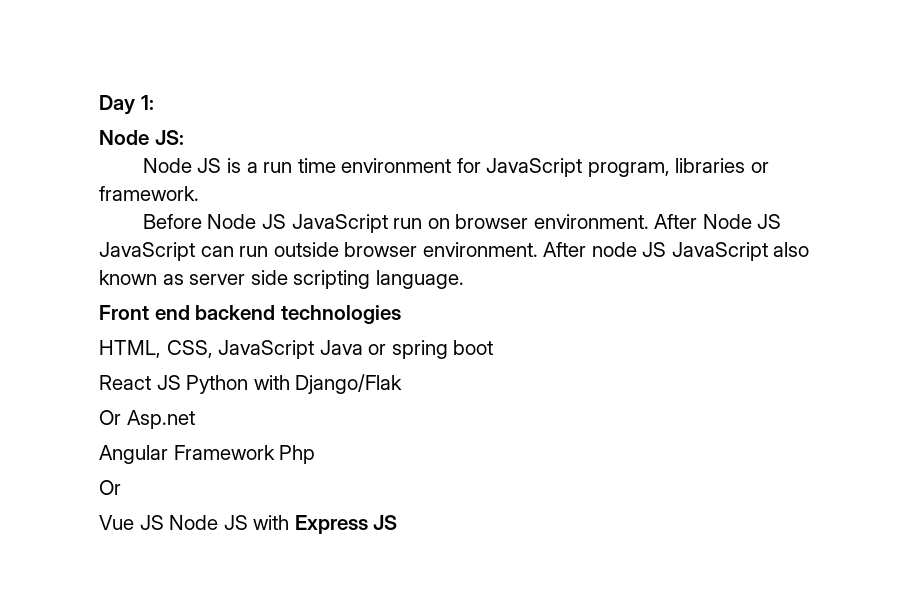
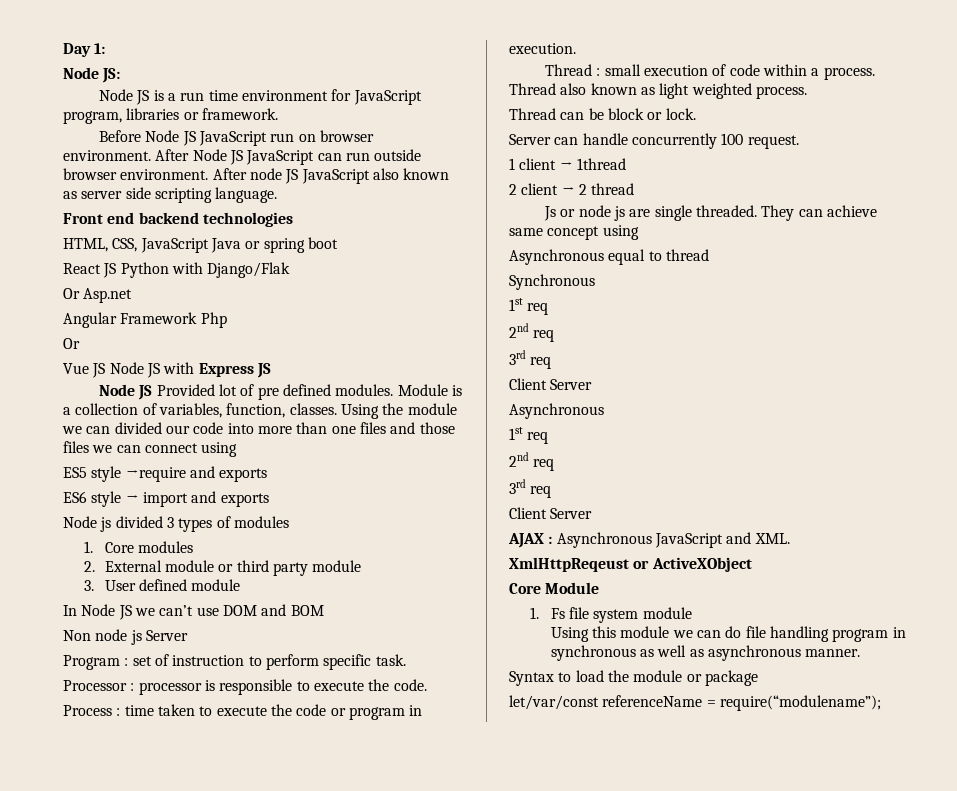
+ Node JS Provided lot of pre defined modules. Module is a collection of variables, function, classes. Using the module we can divided our code into more than one files and those files we can connect using
+ ES5 style →require and exports
+ ES6 style → import and exports
+ Node js divided 3 types of modules
+ 1. Core modules
+ 2. External module or third party module
+ 3. User defined module
+ In Node JS we can’t use DOM and BOM
+ Non node js Server
+ Program : set of instruction to perform specific task.
+ Processor : processor is responsible to execute the code.
+ Process : time taken to execute the code or program in execution.
+ Thread : small execution of code within a process. Thread also known as light weighted process.
+ Thread can be block or lock.
+ Server can handle concurrently 100 request.
+ 1 client → 1thread
+ 2 client → 2 thread
+ Js or node js are single threaded. They can achieve same concept using
+ Asynchronous equal to thread
+ Synchronous
+ 1st req
+ 2nd req
+ 3rd req
+ Client Server
+ Asynchronous
+ 1st req
+ 2nd req
+ 3rd req
+ Client Server
+ AJAX : Asynchronous JavaScript and XML.
+ XmlHttpReqeust or ActiveXObject
+ Core Module
+ 1. Fs file system module
+ Using this module we can do file handling program in synchronous as well as asynchronous manner.
+ Syntax to load the module or package
+ let/var/const referenceName = require(“modulename”);

